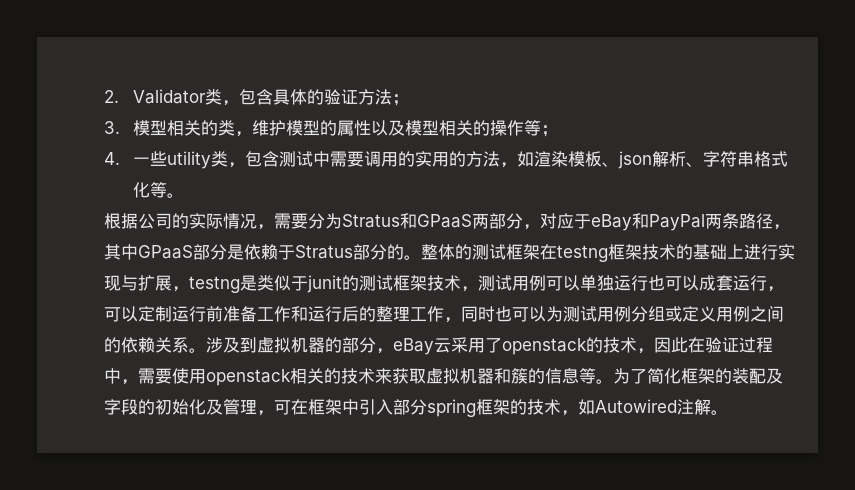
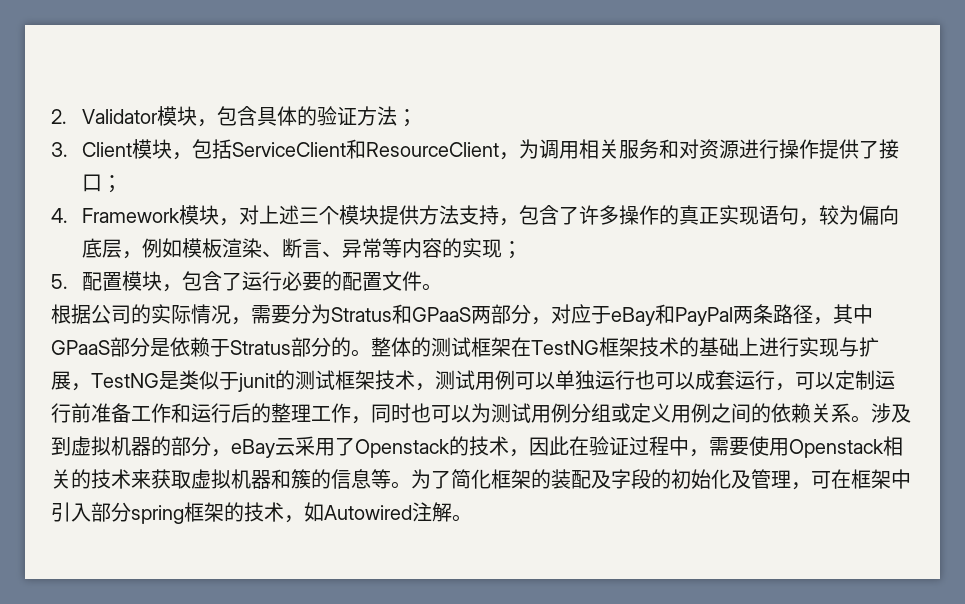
- 2. Validator类，包含具体的验证方法；
+ 2. Validator模块，包含具体的验证方法；
- 3.模型相关的类，维护模型的属性以及模型相关的操作等；
- 4.一些utility类，包含测试中需要调用的实用的方法，如渲染模板、json解析、字符串格式化等。
+ 3. Client模块，包括ServiceClient和ResourceClient，为调用相关服务和对资源进行操作提供了接口；
+ 4. Framework模块，对上述三个模块提供方法支持，包含了许多操作的真正实现语句，较为偏向底层，例如模板渲染、断言、异常等内容的实现；
+ 5.配置模块，包含了运行必要的配置文件。
- 整体的测试框架在testng框架技术的基础上进行实现与扩展，testng是类似于junit的测试框架技术，测试用例可以单独运行也可以成套运行，可以定制运行前准备工作和运行后的整理工作，同时也可以为测试用例分组或定义用例之间的依赖关系。
+ 整体的测试框架在TestNG框架技术的基础上进行实现与扩展，TestNG是类似于junit的测试框架技术，测试用例可以单独运行也可以成套运行，可以定制运行前准备工作和运行后的整理工作，同时也可以为测试用例分组或定义用例之间的依赖关系。
- 涉及到虚拟机器的部分，eBay云采用了openstack的技术，因此在验证过程中，需要使用openstack相关的技术来获取虚拟机器和簇的信息等。
+ 涉及到虚拟机器的部分，eBay云采用了Openstack的技术，因此在验证过程中，需要使用Openstack相关的技术来获取虚拟机器和簇的信息等。

